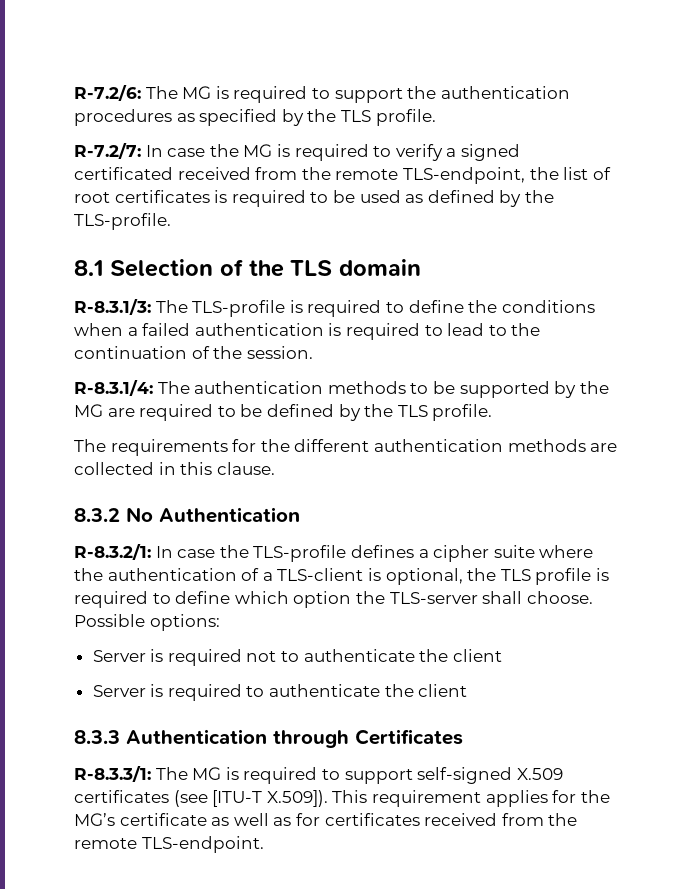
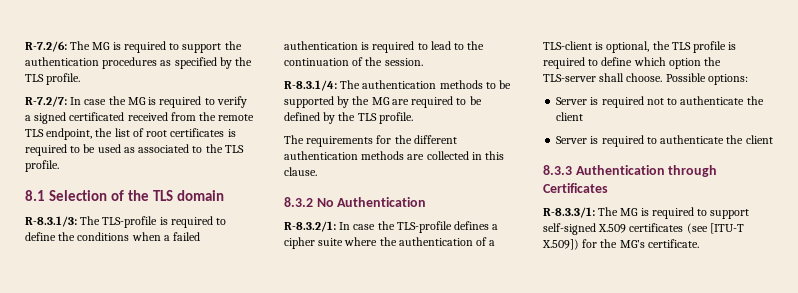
- R-7.2/7: In case the MG is required to verify a signed certificated received from the remote TLS-endpoint, the list of root certificates is required to be used as defined by the TLS-profile.
+ R-7.2/7: In case the MG is required to verify a signed certificated received from the remote TLS endpoint, the list of root certificates is required to be used as associated to the TLS profile.
- R-8.3.3/1: The MG is required to support self-signed X.509 certificates (see [ITU-T X.509]). This requirement applies for the MG’s certificate as well as for certificates received from the remote TLS-endpoint.
+ R-8.3.3/1: The MG is required to support self-signed X.509 certificates (see [ITU-T X.509]) for the MG’s certificate.

